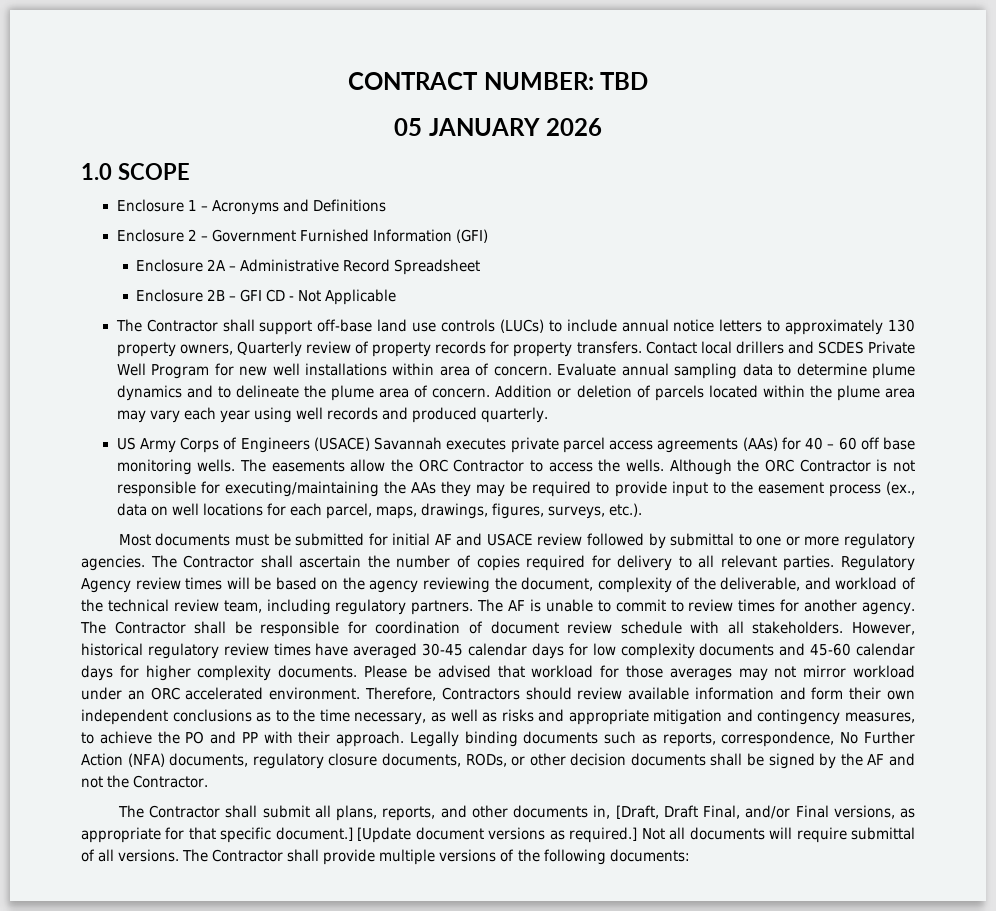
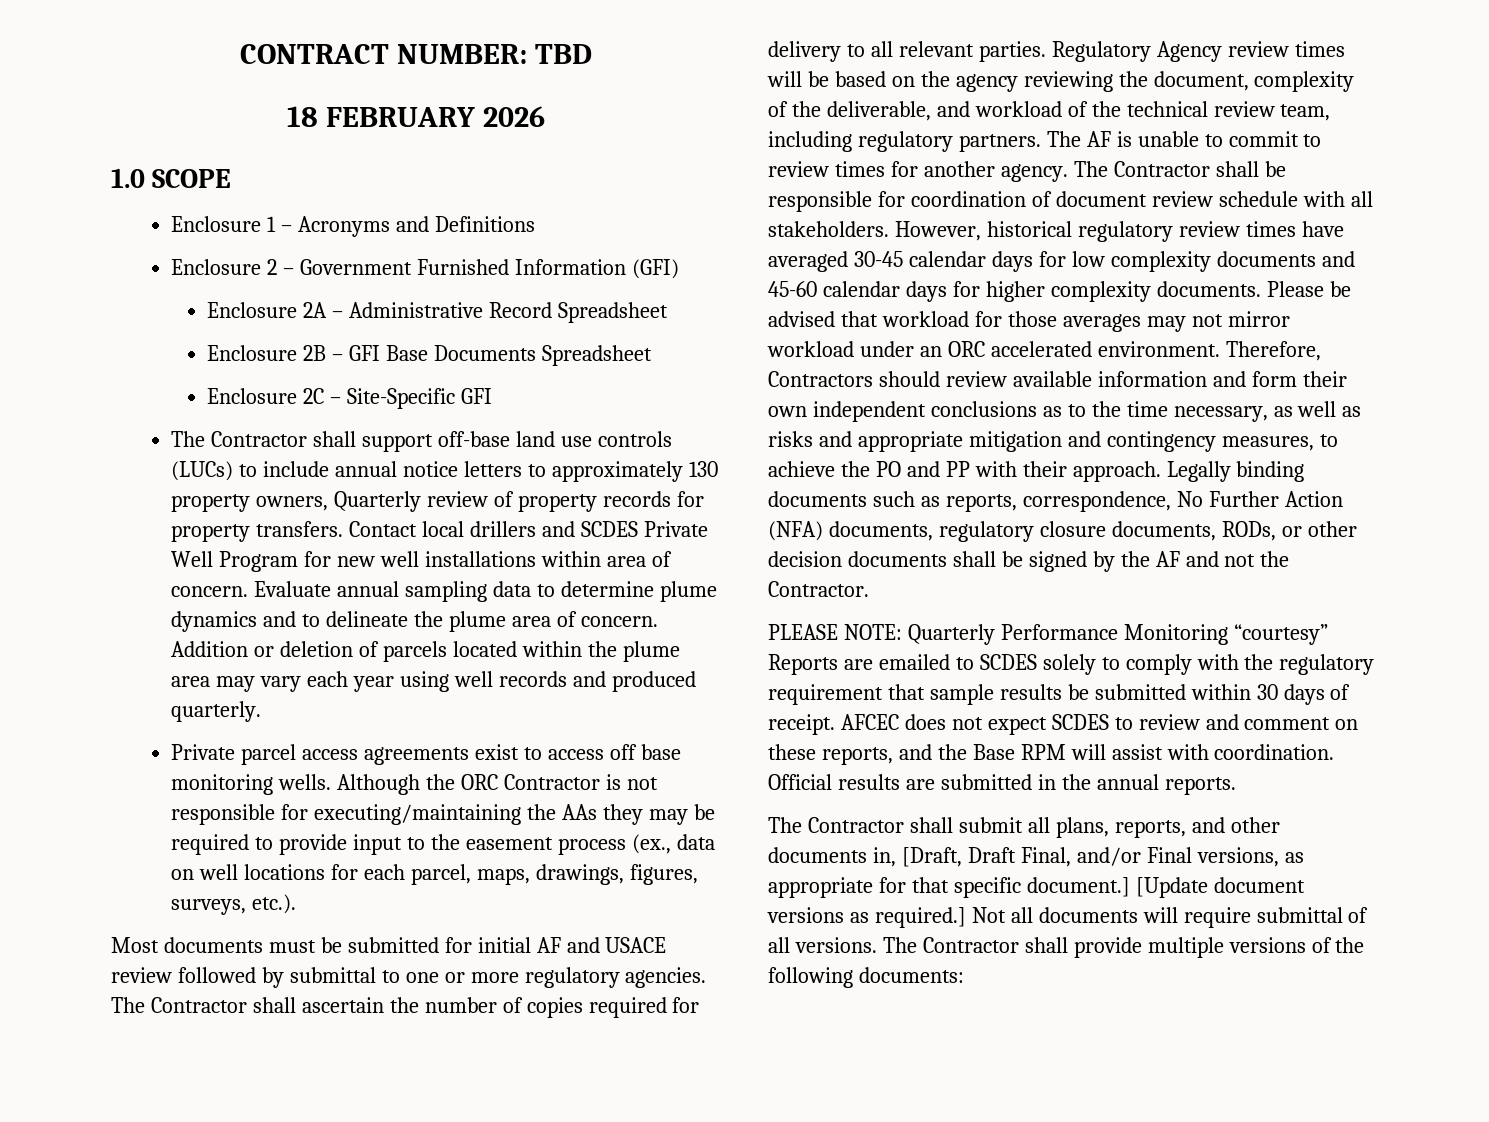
- 05 JANUARY 2026
+ 18 FEBRUARY 2026
- Enclosure 2B – GFI CD - Not Applicable
+ Enclosure 2B – GFI Base Documents Spreadsheet
+ Enclosure 2C – Site-Specific GFI
- US Army Corps of Engineers (USACE) Savannah executes private parcel access agreements (AAs) for 40 – 60 off base monitoring wells. The easements allow the ORC Contractor to access the wells.
+ Private parcel access agreements exist to access off base monitoring wells.
+ PLEASE NOTE: Quarterly Performance Monitoring “courtesy” Reports are emailed to SCDES solely to comply with the regulatory requirement that sample results be submitted within 30 days of receipt. AFCEC does not expect SCDES to review and comment on these reports, and the Base RPM will assist with coordination. Official results are submitted in the annual reports.

